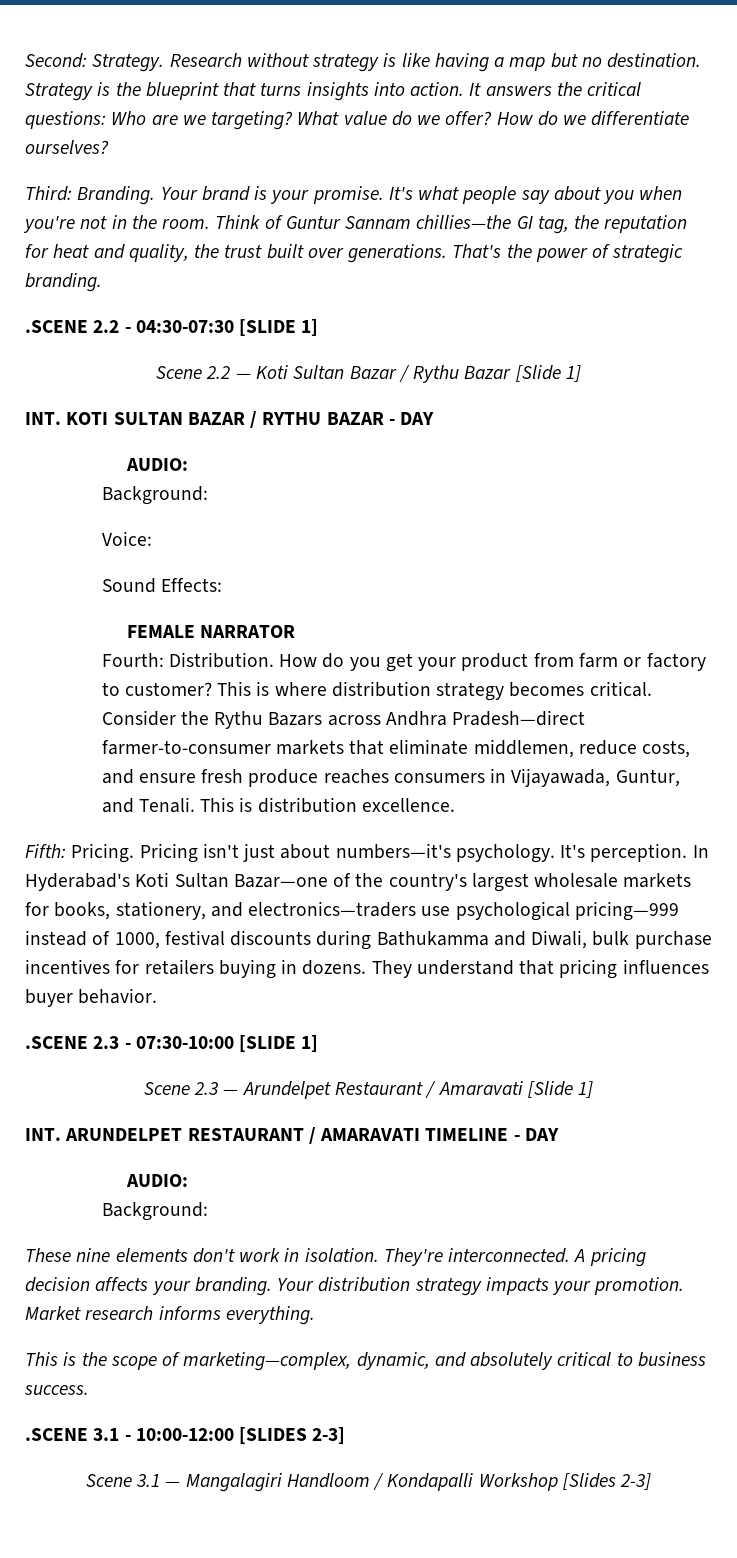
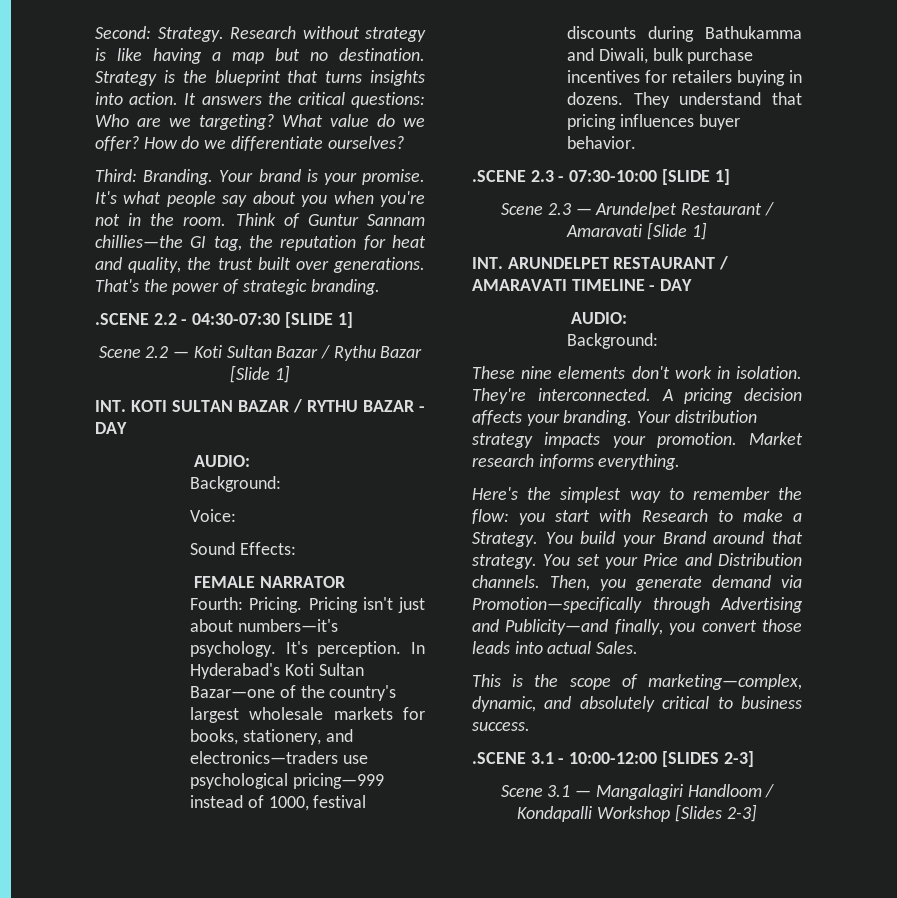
- Fourth: Distribution. How do you get your product from farm or factory to customer? This is where distribution strategy becomes critical. Consider the Rythu Bazars across Andhra Pradesh—direct farmer-to-consumer markets that eliminate middlemen, reduce costs, and ensure fresh produce reaches consumers in Vijayawada, Guntur, and Tenali. This is distribution excellence.
- Fifth: Pricing.
+ Fourth: Pricing.
+ Here's the simplest way to remember the flow: you start with Research to make a Strategy. You build your Brand around that strategy. You set your Price and Distribution channels. Then, you generate demand via Promotion—specifically through Advertising and Publicity—and finally, you convert those leads into actual Sales.

